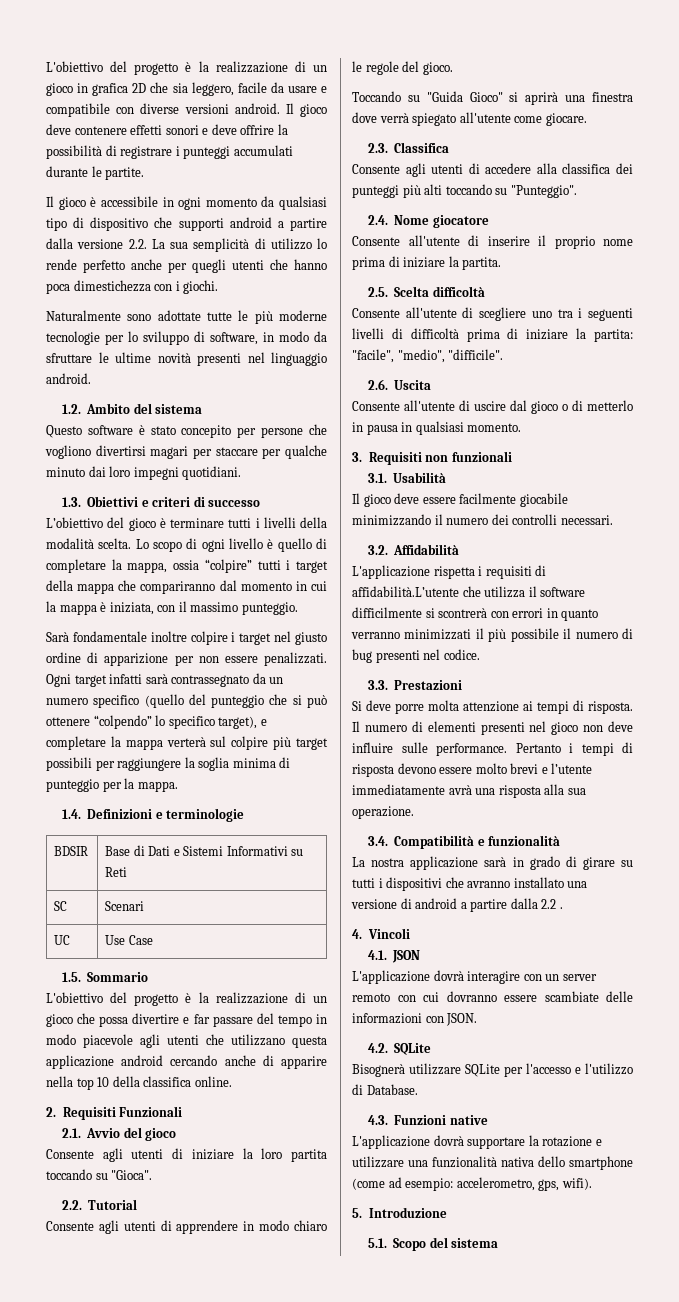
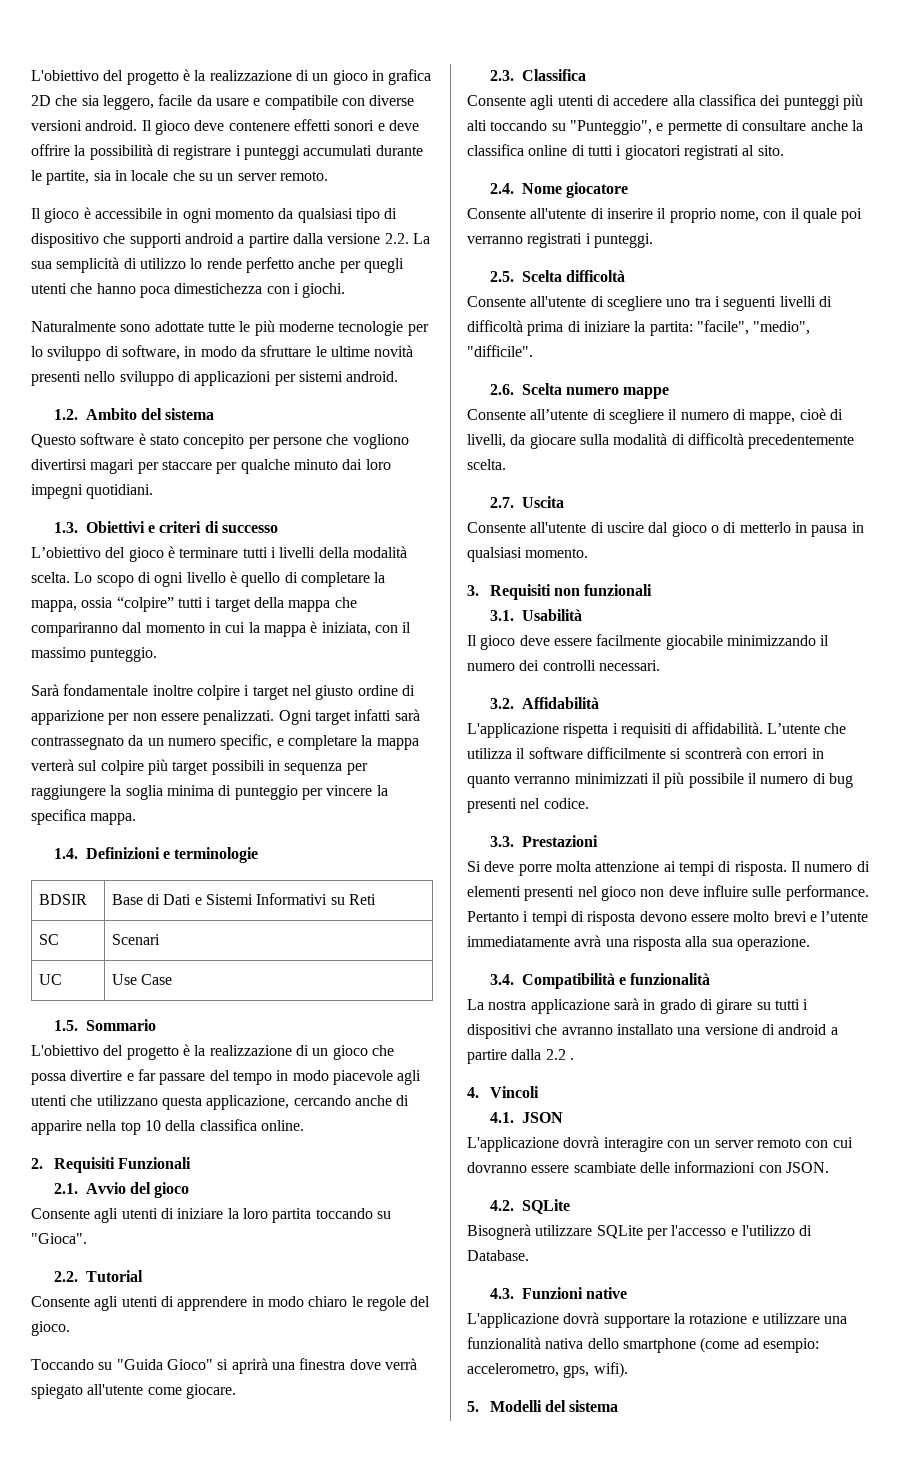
- Il gioco deve contenere effetti sonori e deve offrire la possibilità di registrare i punteggi accumulati durante le partite.
+ Il gioco deve contenere effetti sonori e deve offrire la possibilità di registrare i punteggi accumulati durante le partite, sia in locale che su un server remoto.
- Naturalmente sono adottate tutte le più moderne tecnologie per lo sviluppo di software, in modo da sfruttare le ultime novità presenti nel linguaggio android.
+ Naturalmente sono adottate tutte le più moderne tecnologie per lo sviluppo di software, in modo da sfruttare le ultime novità presenti nello sviluppo di applicazioni per sistemi android.
- Ogni target infatti sarà contrassegnato da un numero specifico (quello del punteggio che si può ottenere “colpendo” lo specifico target), e completare la mappa verterà sul colpire più target possibili per raggiungere la soglia minima di punteggio per la mappa.
+ Ogni target infatti sarà contrassegnato da un numero specific, e completare la mappa verterà sul colpire più target possibili in sequenza per raggiungere la soglia minima di punteggio per vincere la specifica mappa.
- L'obiettivo del progetto è la realizzazione di un gioco che possa divertire e far passare del tempo in modo piacevole agli utenti che utilizzano questa applicazione android cercando anche di apparire nella top 10 della classifica online.
+ L'obiettivo del progetto è la realizzazione di un gioco che possa divertire e far passare del tempo in modo piacevole agli utenti che utilizzano questa applicazione, cercando anche di apparire nella top 10 della classifica online.
- Consente agli utenti di accedere alla classifica dei punteggi più alti toccando su "Punteggio".
+ Consente agli utenti di accedere alla classifica dei punteggi più alti toccando su "Punteggio", e permette di consultare anche la classifica online di tutti i giocatori registrati al sito.
- Consente all'utente di inserire il proprio nome prima di iniziare la partita.
+ Consente all'utente di inserire il proprio nome, con il quale poi verranno registrati i punteggi.
- 2.6. Uscita
+ 2.6. Scelta numero mappe
+ Consente all’utente di scegliere il numero di mappe, cioè di livelli, da giocare sulla modalità di difficoltà precedentemente scelta.
+ 2.7. Uscita
- L'applicazione rispetta i requisiti di affidabilità.L’utente che utilizza il software difficilmente si scontrerà con errori in quanto verranno minimizzati il più possibile il numero di bug presenti nel codice.
+ L'applicazione rispetta i requisiti di affidabilità. L’utente che utilizza il software difficilmente si scontrerà con errori in quanto verranno minimizzati il più possibile il numero di bug presenti nel codice.
- 5. Introduzione
- 5.1. Scopo del sistema
+ 5. Modelli del sistema

